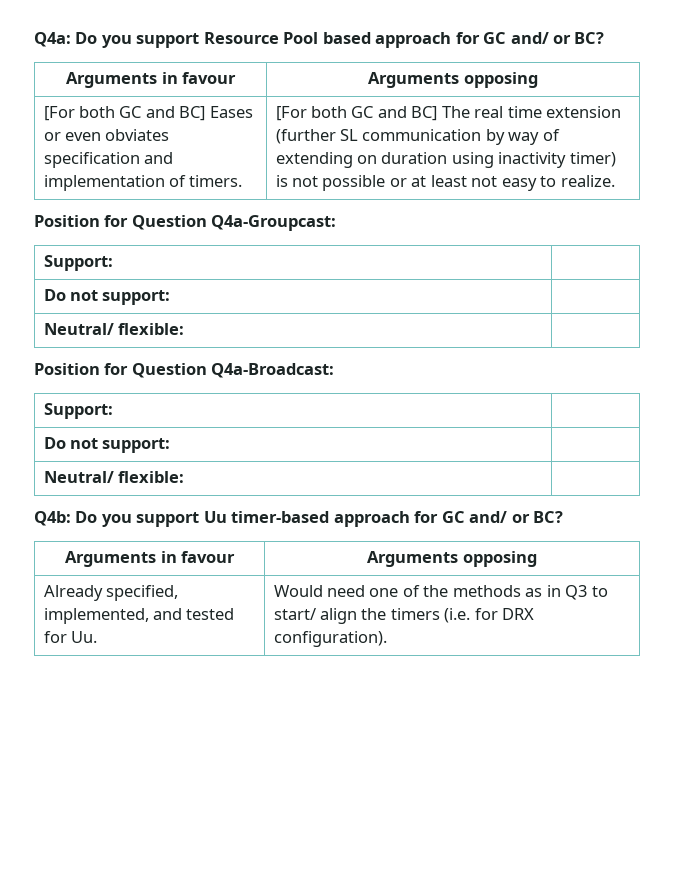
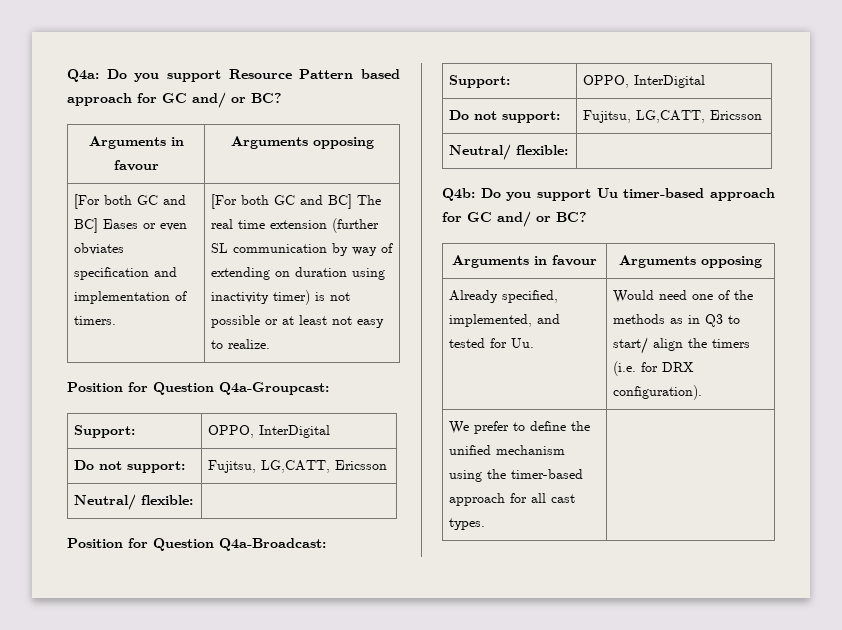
- Q4a: Do you support Resource Pool based approach for GC and/ or BC?
+ Q4a: Do you support Resource Pattern based approach for GC and/ or BC?
  Position for Question Q4a-Groupcast:
- Support: |
- Do not support: |
+ Support: | OPPO, InterDigital
+ Do not support: | Fujitsu, LG,CATT, Ericsson
  Position for Question Q4a-Broadcast:
- Support: |
- Do not support: |
+ Support: | OPPO, InterDigital
+ Do not support: | Fujitsu, LG,CATT, Ericsson
+ We prefer to define the unified mechanism using the timer-based approach for all cast types. |

